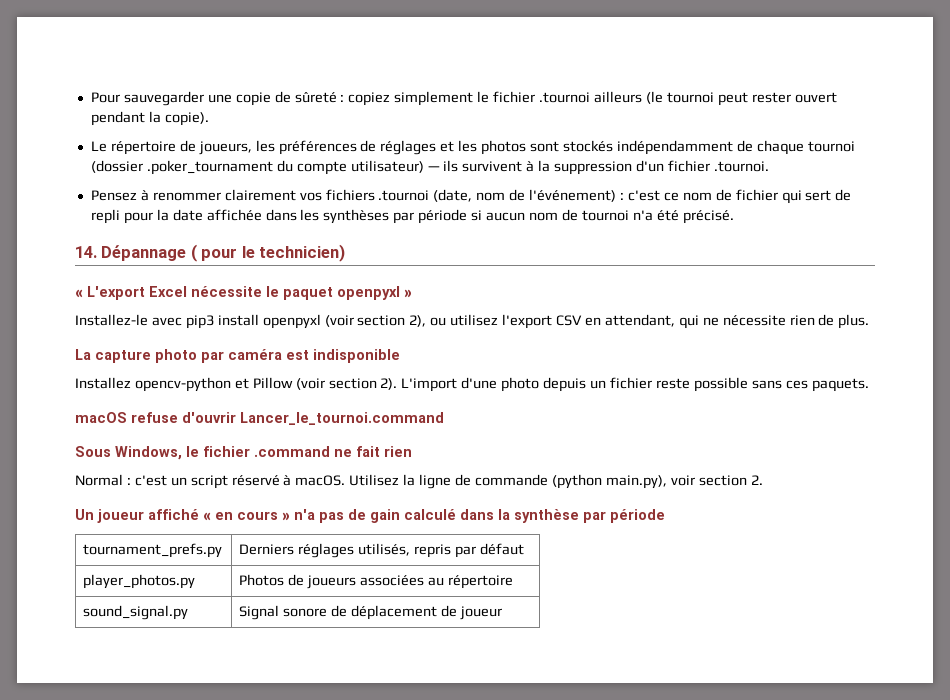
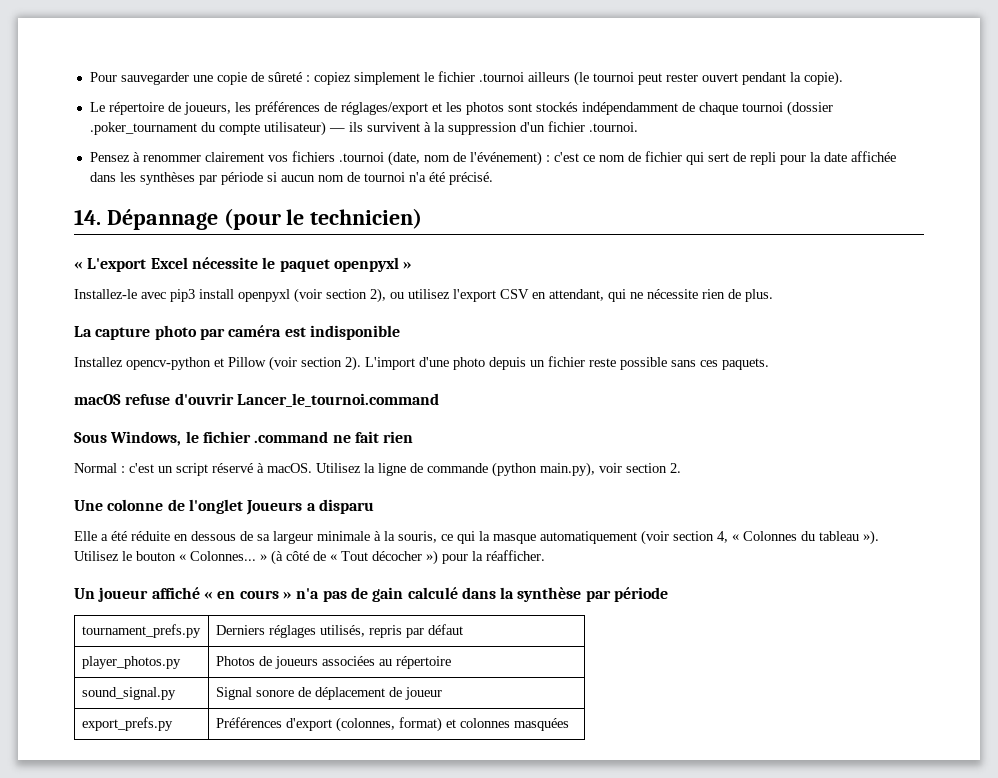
- Le répertoire de joueurs, les préférences de réglages et les photos sont stockés indépendamment de chaque tournoi (dossier .poker_tournament du compte utilisateur) — ils survivent à la suppression d'un fichier .tournoi.
+ Le répertoire de joueurs, les préférences de réglages/export et les photos sont stockés indépendamment de chaque tournoi (dossier .poker_tournament du compte utilisateur) — ils survivent à la suppression d'un fichier .tournoi.
- 14. Dépannage ( pour le technicien)
+ 14. Dépannage (pour le technicien)
+ Une colonne de l'onglet Joueurs a disparu
+ Elle a été réduite en dessous de sa largeur minimale à la souris, ce qui la masque automatiquement (voir section 4, « Colonnes du tableau »). Utilisez le bouton « Colonnes... » (à côté de « Tout décocher ») pour la réafficher.
+ export_prefs.py | Préférences d'export (colonnes, format) et colonnes masquées

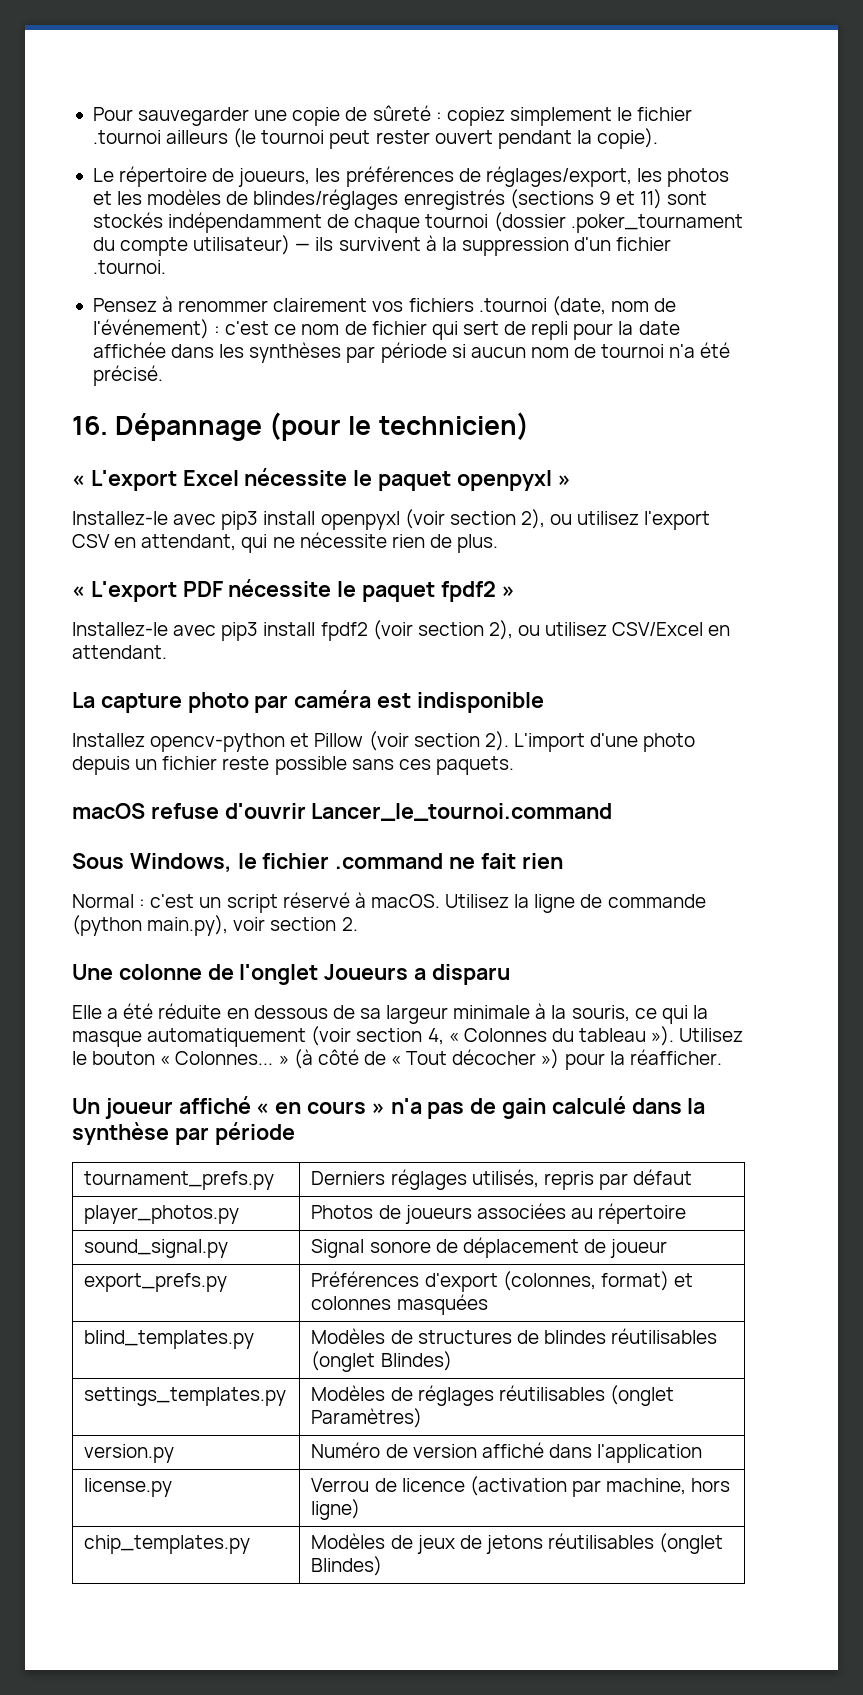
- Le répertoire de joueurs, les préférences de réglages/export et les photos sont stockés indépendamment de chaque tournoi (dossier .poker_tournament du compte utilisateur) — ils survivent à la suppression d'un fichier .tournoi.
+ Le répertoire de joueurs, les préférences de réglages/export, les photos et les modèles de blindes/réglages enregistrés (sections 9 et 11) sont stockés indépendamment de chaque tournoi (dossier .poker_tournament du compte utilisateur) — ils survivent à la suppression d'un fichier .tournoi.
- 14. Dépannage (pour le technicien)
+ 16. Dépannage (pour le technicien)
+ « L'export PDF nécessite le paquet fpdf2 »
+ Installez-le avec pip3 install fpdf2 (voir section 2), ou utilisez CSV/Excel en attendant.
+ blind_templates.py | Modèles de structures de blindes réutilisables (onglet Blindes)
+ settings_templates.py | Modèles de réglages réutilisables (onglet Paramètres)
+ version.py | Numéro de version affiché dans l'application
+ license.py | Verrou de licence (activation par machine, hors ligne)
+ chip_templates.py | Modèles de jeux de jetons réutilisables (onglet Blindes)

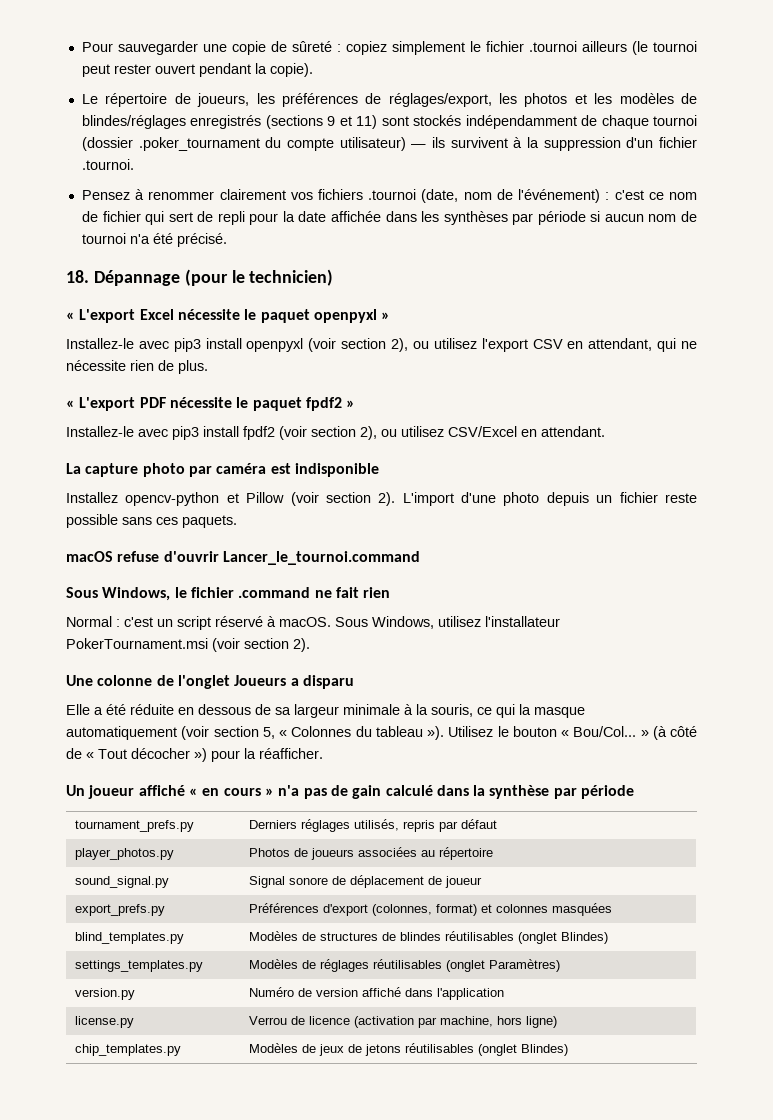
- 16. Dépannage (pour le technicien)
+ 18. Dépannage (pour le technicien)
- Utilisez la ligne de commande (python main.py), voir section 2.
+ Sous Windows, utilisez l'installateur PokerTournament.msi (voir section 2).
- Elle a été réduite en dessous de sa largeur minimale à la souris, ce qui la masque automatiquement (voir section 4, « Colonnes du tableau »).
+ Elle a été réduite en dessous de sa largeur minimale à la souris, ce qui la masque automatiquement (voir section 5, « Colonnes du tableau »).
- Utilisez le bouton « Colonnes... » (à côté de « Tout décocher ») pour la réafficher.
+ Utilisez le bouton « Bou/Col... » (à côté de « Tout décocher ») pour la réafficher.

